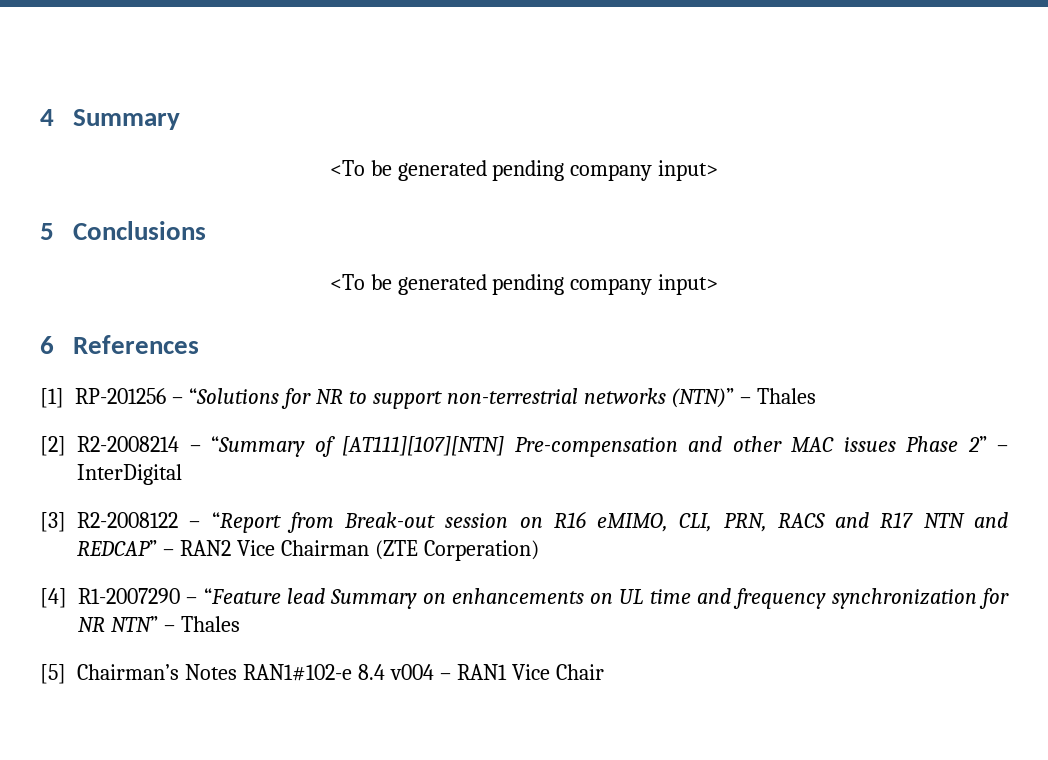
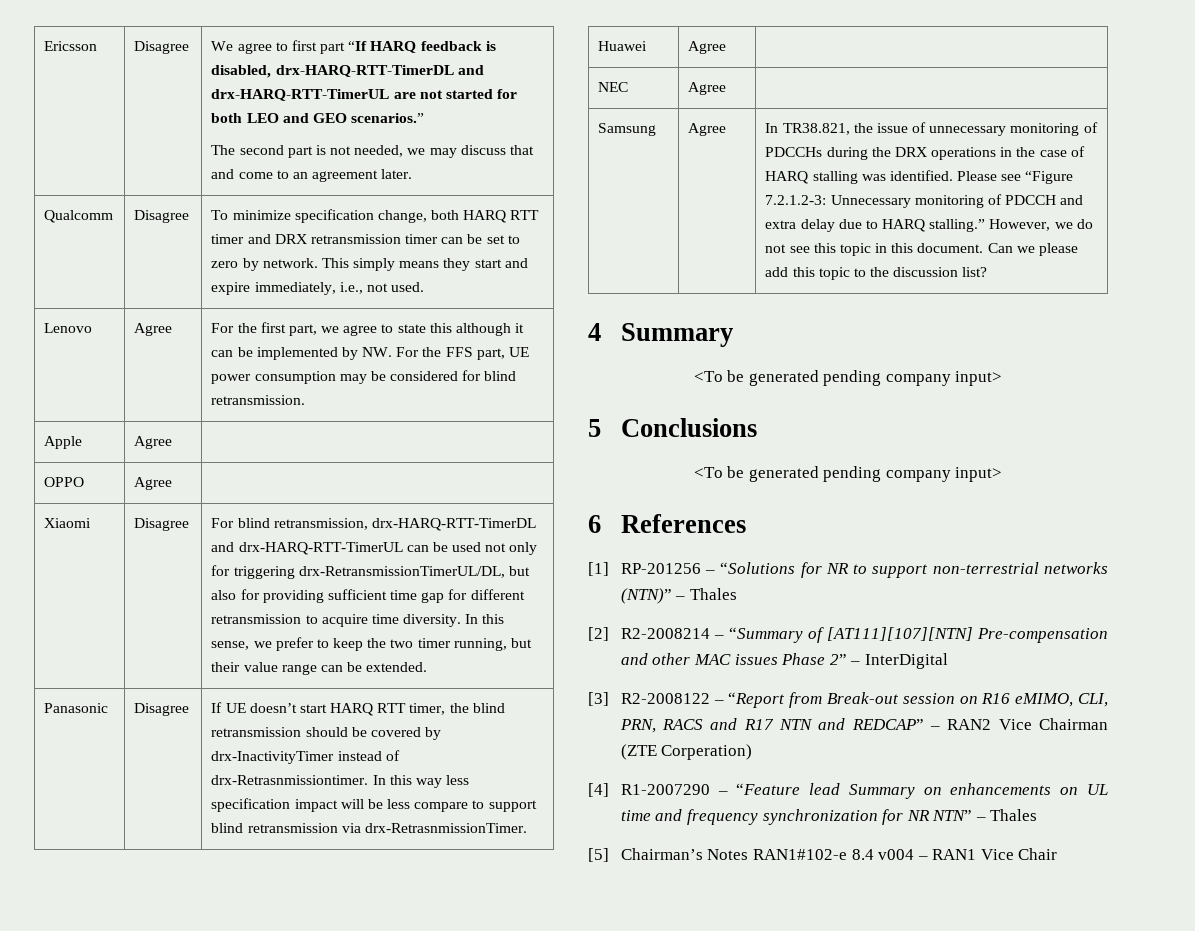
+ Ericsson | Disagree | We agree to first part “If HARQ feedback is disabled, drx-HARQ-RTT-TimerDL and drx-HARQ-RTT-TimerUL are not started for both LEO and GEO scenarios.”
+ The second part is not needed, we may discuss that and come to an agreement later.
+ Qualcomm | Disagree | To minimize specification change, both HARQ RTT timer and DRX retransmission timer can be set to zero by network. This simply means they start and expire immediately, i.e., not used.
+ Lenovo | Agree | For the first part, we agree to state this although it can be implemented by NW. For the FFS part, UE power consumption may be considered for blind retransmission.
+ Apple | Agree |
+ OPPO | Agree |
+ Xiaomi | Disagree | For blind retransmission, drx-HARQ-RTT-TimerDL and drx-HARQ-RTT-TimerUL can be used not only for triggering drx-RetransmissionTimerUL/DL, but also for providing sufficient time gap for different retransmission to acquire time diversity. In this sense, we prefer to keep the two timer running, but their value range can be extended.
+ Panasonic | Disagree | If UE doesn’t start HARQ RTT timer, the blind retransmission should be covered by drx-InactivityTimer instead of drx-Retrasnmissiontimer. In this way less specification impact will be less compare to support blind retransmission via drx-RetrasnmissionTimer.
+ Huawei | Agree |
+ NEC | Agree |
+ Samsung | Agree | In TR38.821, the issue of unnecessary monitoring of PDCCHs during the DRX operations in the case of HARQ stalling was identified. Please see “Figure 7.2.1.2-3: Unnecessary monitoring of PDCCH and extra delay due to HARQ stalling.” However, we do not see this topic in this document. Can we please add this topic to the discussion list?

